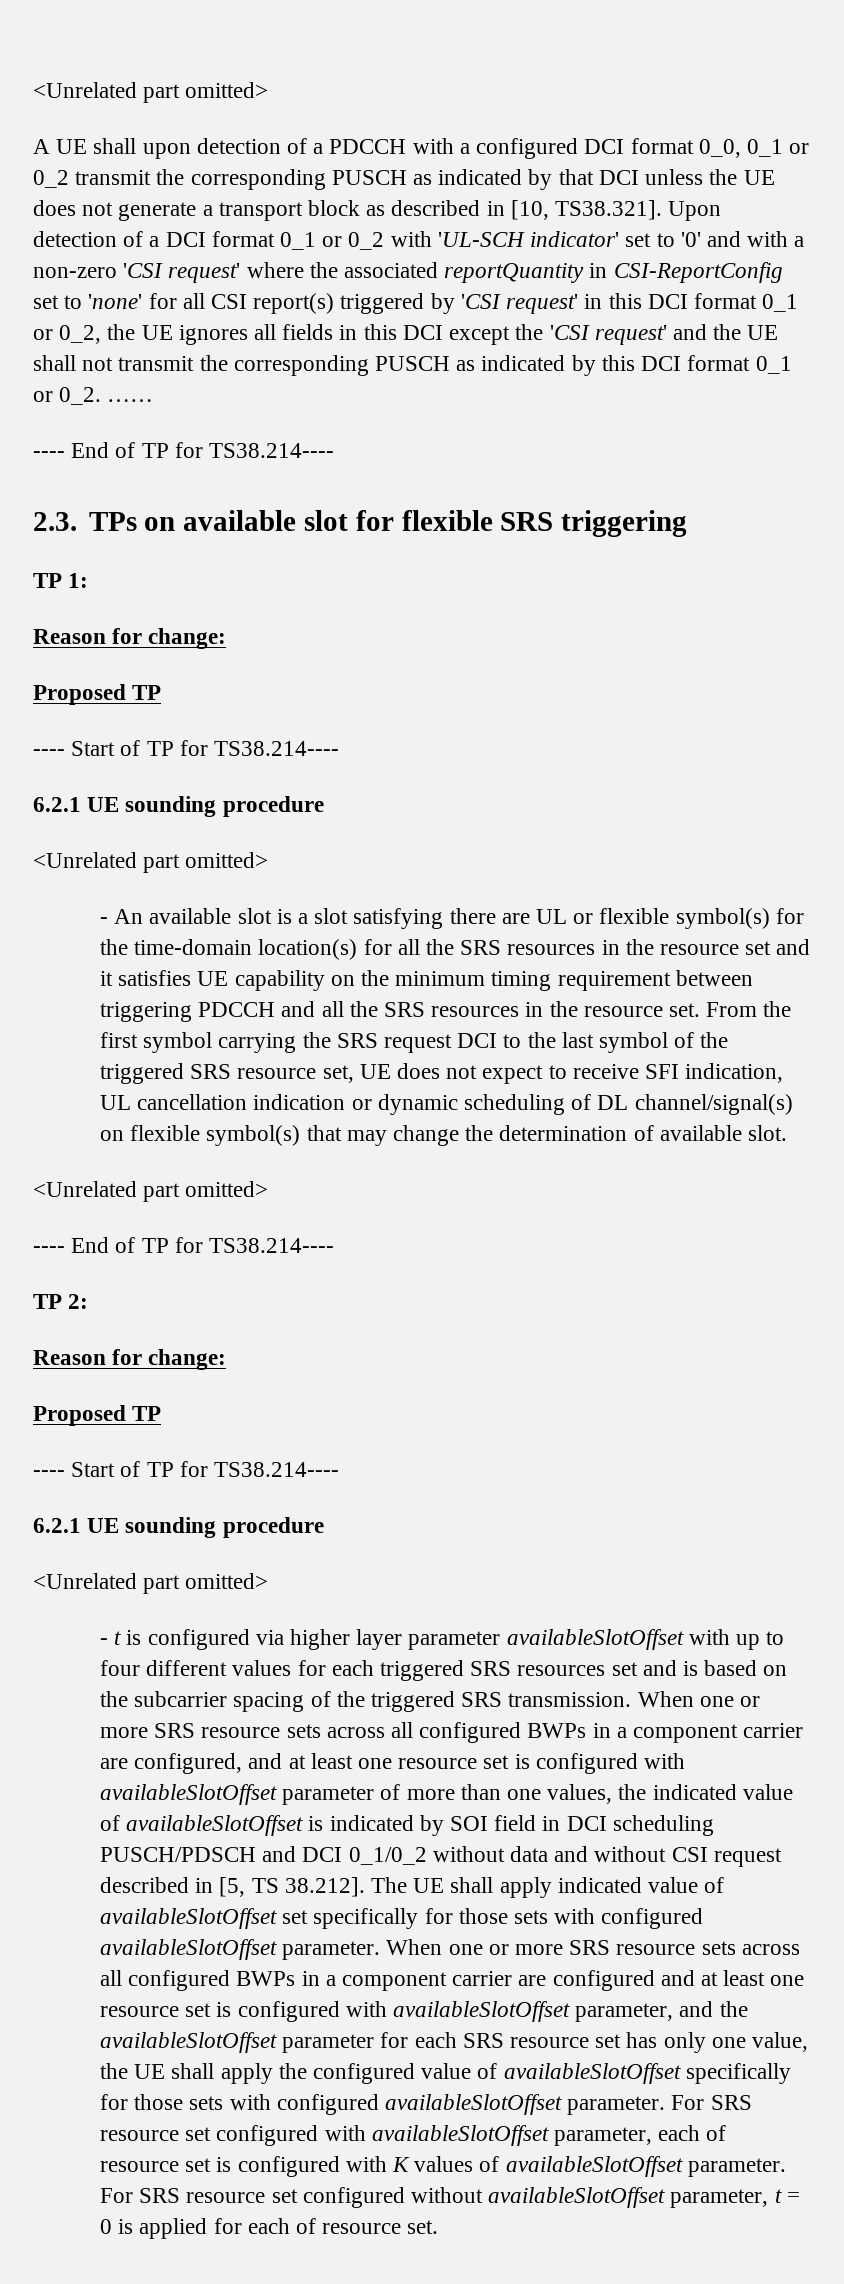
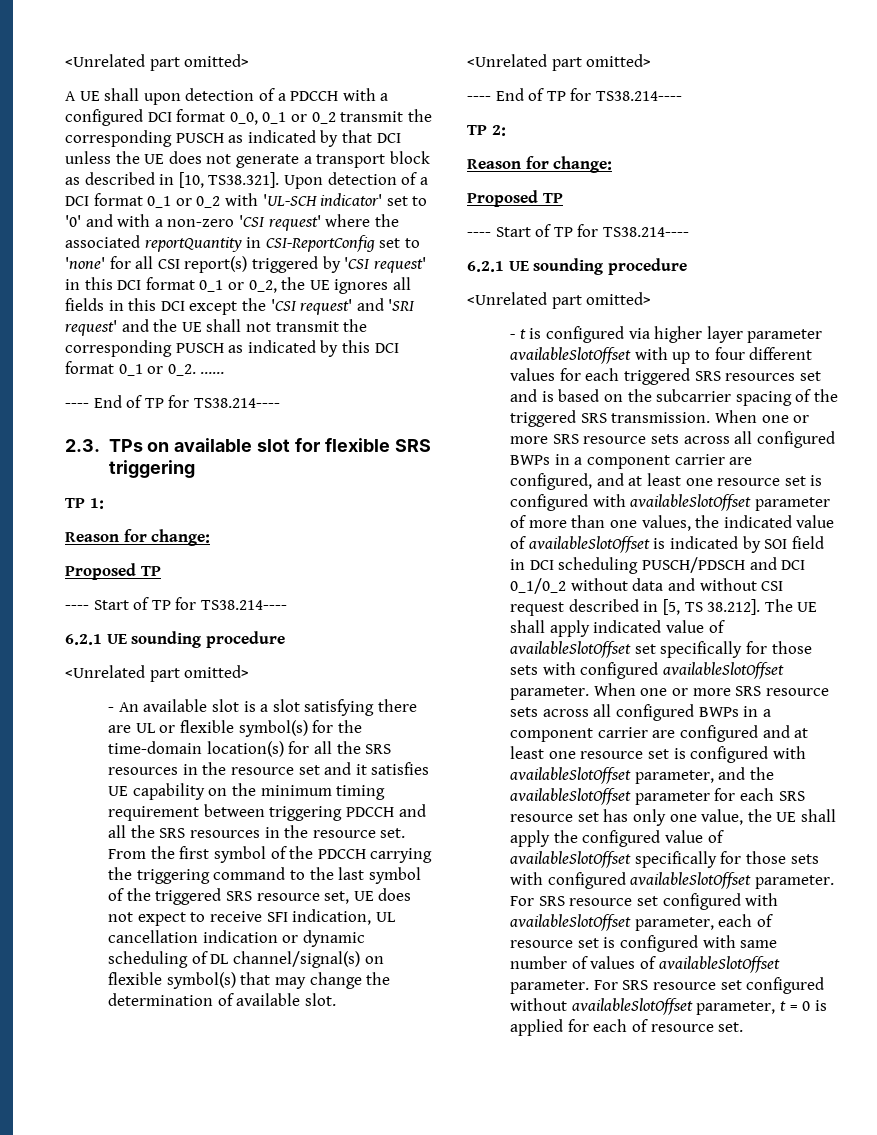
- A UE shall upon detection of a PDCCH with a configured DCI format 0_0, 0_1 or 0_2 transmit the corresponding PUSCH as indicated by that DCI unless the UE does not generate a transport block as described in [10, TS38.321]. Upon detection of a DCI format 0_1 or 0_2 with 'UL-SCH indicator' set to '0' and with a non-zero 'CSI request' where the associated reportQuantity in CSI-ReportConfig set to 'none' for all CSI report(s) triggered by 'CSI request' in this DCI format 0_1 or 0_2, the UE ignores all fields in this DCI except the 'CSI request' and the UE shall not transmit the corresponding PUSCH as indicated by this DCI format 0_1 or 0_2.
+ A UE shall upon detection of a PDCCH with a configured DCI format 0_0, 0_1 or 0_2 transmit the corresponding PUSCH as indicated by that DCI unless the UE does not generate a transport block as described in [10, TS38.321]. Upon detection of a DCI format 0_1 or 0_2 with 'UL-SCH indicator' set to '0' and with a non-zero 'CSI request' where the associated reportQuantity in CSI-ReportConfig set to 'none' for all CSI report(s) triggered by 'CSI request' in this DCI format 0_1 or 0_2, the UE ignores all fields in this DCI except the 'CSI request' and 'SRI request' and the UE shall not transmit the corresponding PUSCH as indicated by this DCI format 0_1 or 0_2.
- From the first symbol carrying the SRS request DCI to the last symbol of the triggered SRS resource set, UE does not expect to receive SFI indication, UL cancellation indication or dynamic scheduling of DL channel/signal(s) on flexible symbol(s) that may change the determination of available slot.
+ From the first symbol of the PDCCH carrying the triggering command to the last symbol of the triggered SRS resource set, UE does not expect to receive SFI indication, UL cancellation indication or dynamic scheduling of DL channel/signal(s) on flexible symbol(s) that may change the determination of available slot.
- For SRS resource set configured with availableSlotOffset parameter, each of resource set is configured with K values of availableSlotOffset parameter.
+ For SRS resource set configured with availableSlotOffset parameter, each of resource set is configured with same number of values of availableSlotOffset parameter.

